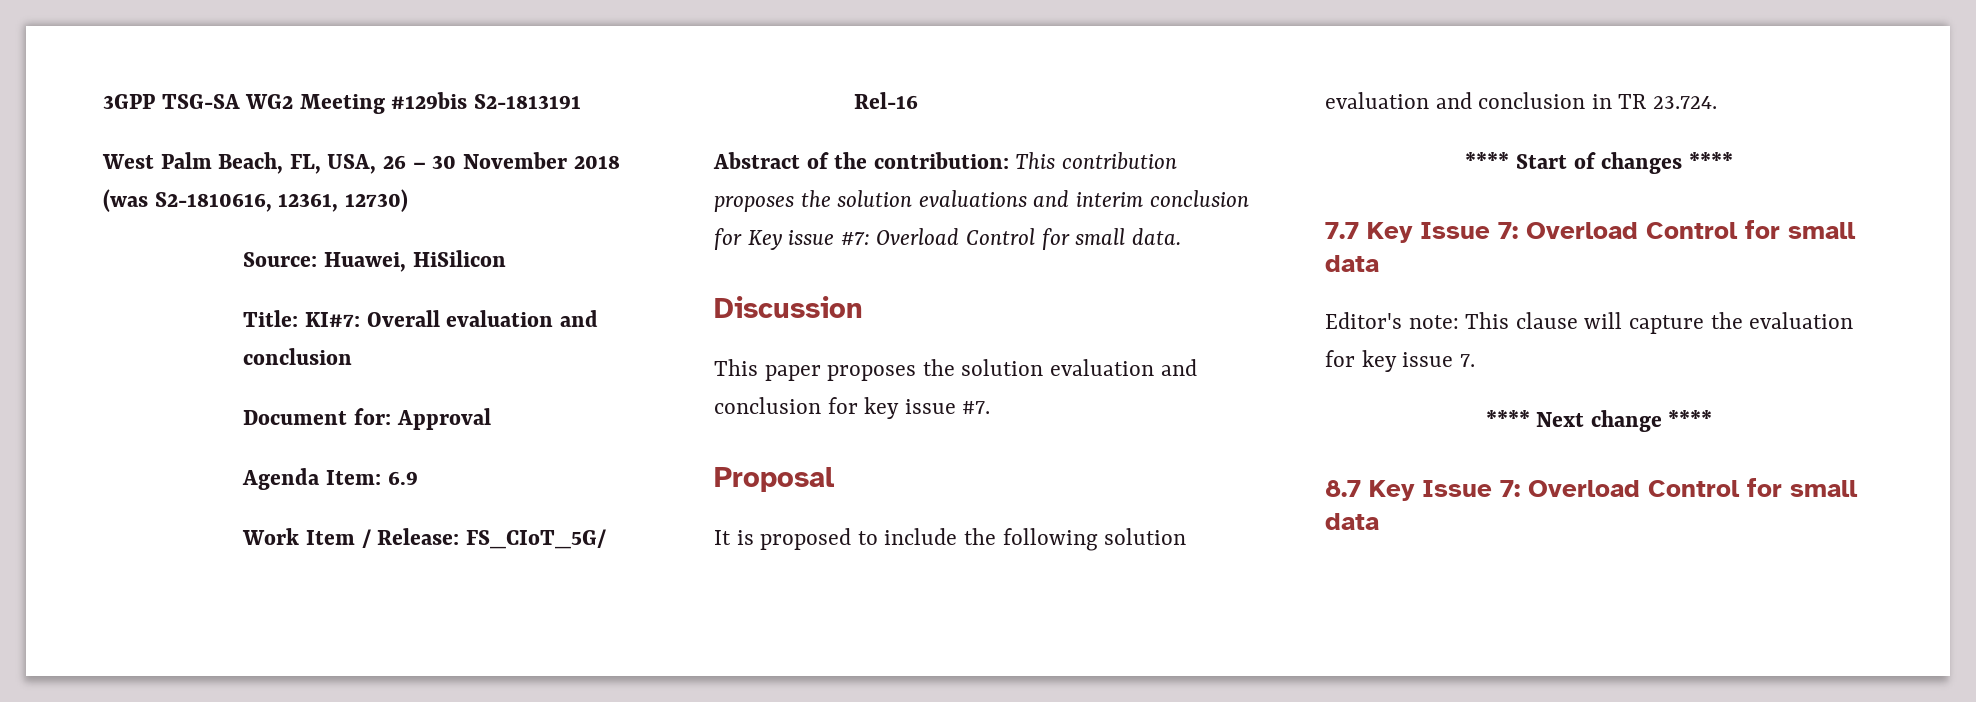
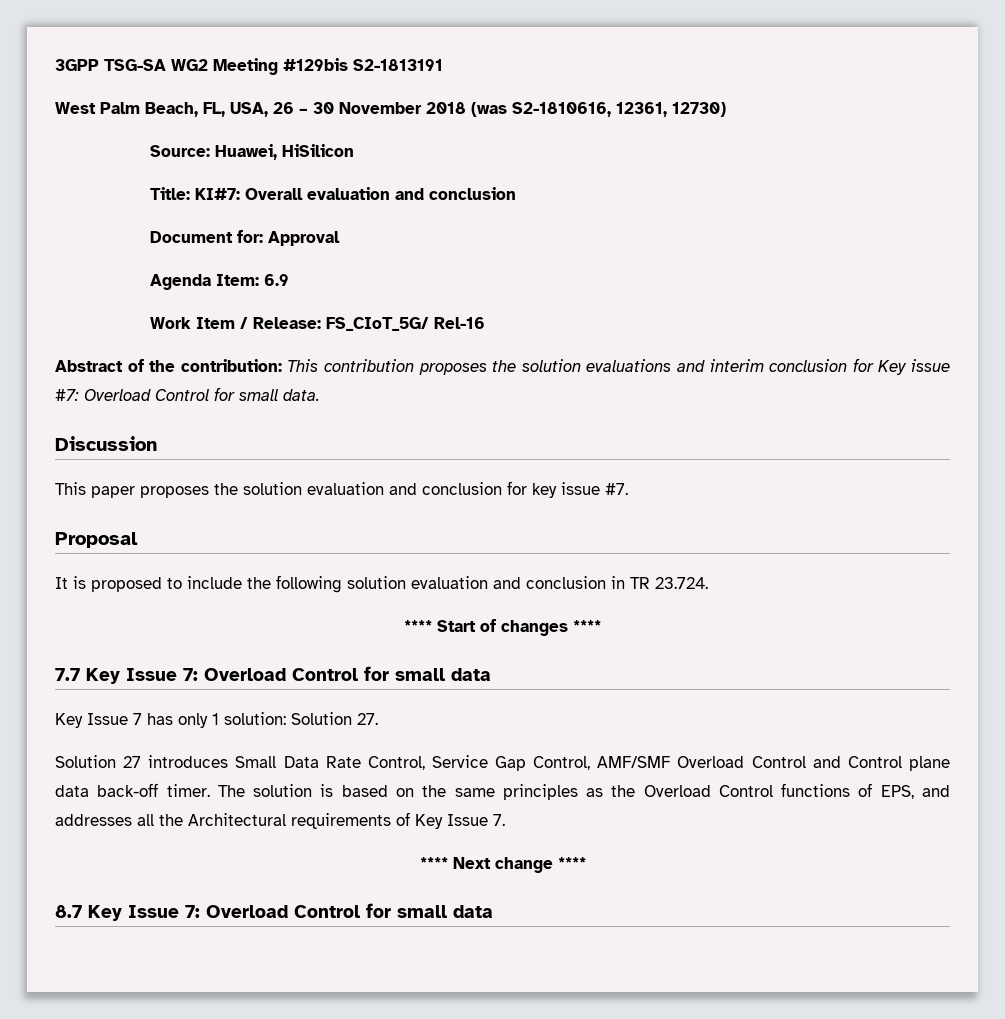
- Editor's note: This clause will capture the evaluation for key issue 7.
+ Key Issue 7 has only 1 solution: Solution 27.
+ Solution 27 introduces Small Data Rate Control, Service Gap Control, AMF/SMF Overload Control and Control plane data back-off timer. The solution is based on the same principles as the Overload Control functions of EPS, and addresses all the Architectural requirements of Key Issue 7.

